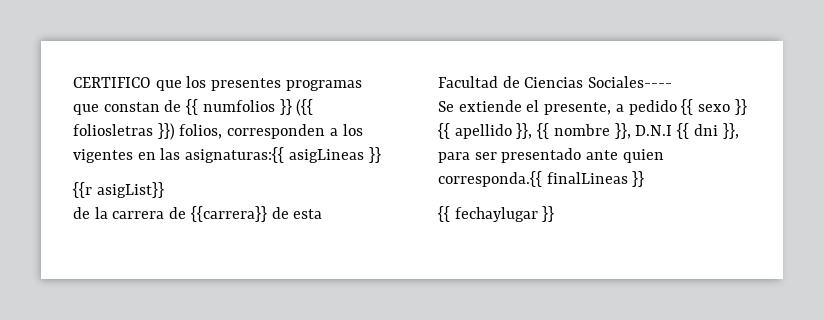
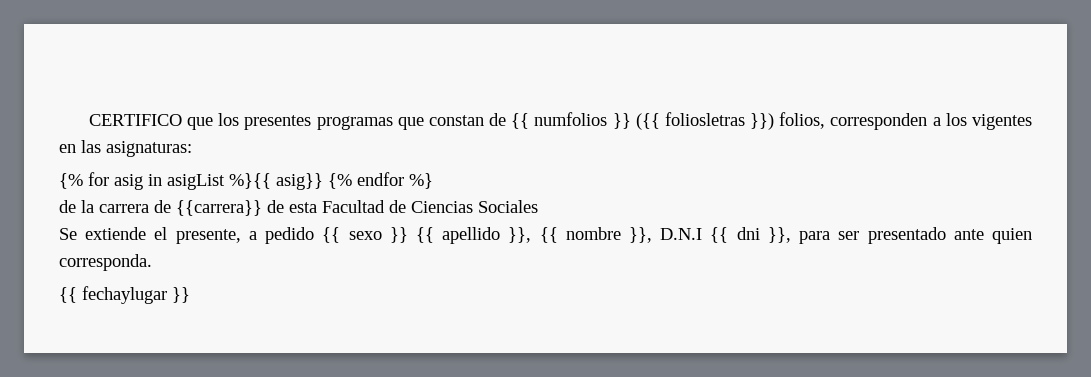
- CERTIFICO que los presentes programas que constan de {{ numfolios }} ({{ foliosletras }}) folios, corresponden a los vigentes en las asignaturas:{{ asigLineas }}
- {{r asigList}}
+ CERTIFICO que los presentes programas que constan de {{ numfolios }} ({{ foliosletras }}) folios, corresponden a los vigentes en las asignaturas:
+ {% for asig in asigList %}{{ asig}} {% endfor %}
- de la carrera de {{carrera}} de esta Facultad de Ciencias Sociales----
+ de la carrera de {{carrera}} de esta Facultad de Ciencias Sociales
- Se extiende el presente, a pedido {{ sexo }} {{ apellido }}, {{ nombre }}, D.N.I {{ dni }}, para ser presentado ante quien corresponda.{{ finalLineas }}
+ Se extiende el presente, a pedido {{ sexo }} {{ apellido }}, {{ nombre }}, D.N.I {{ dni }}, para ser presentado ante quien corresponda.

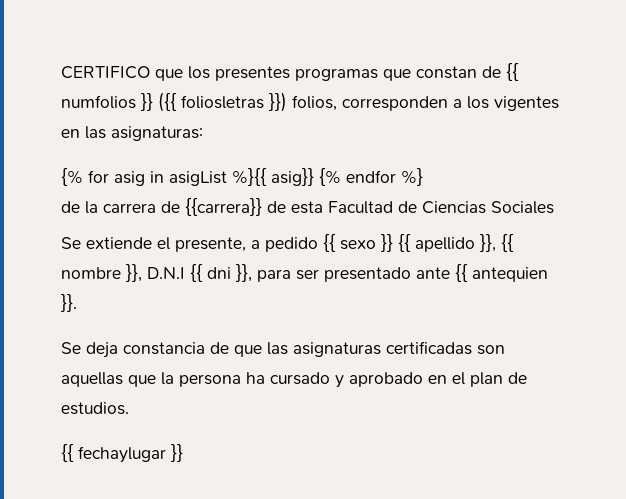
- Se extiende el presente, a pedido {{ sexo }} {{ apellido }}, {{ nombre }}, D.N.I {{ dni }}, para ser presentado ante quien corresponda.
+ Se extiende el presente, a pedido {{ sexo }} {{ apellido }}, {{ nombre }}, D.N.I {{ dni }}, para ser presentado ante {{ antequien }}.
+ Se deja constancia de que las asignaturas certificadas son aquellas que la persona ha cursado y aprobado en el plan de estudios.

